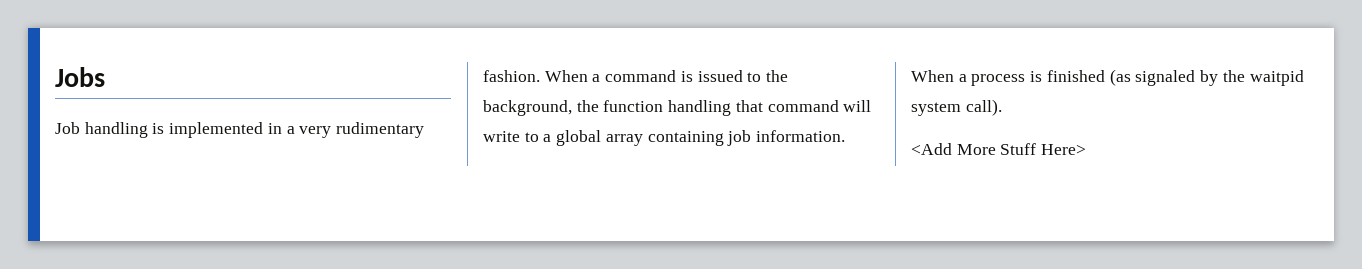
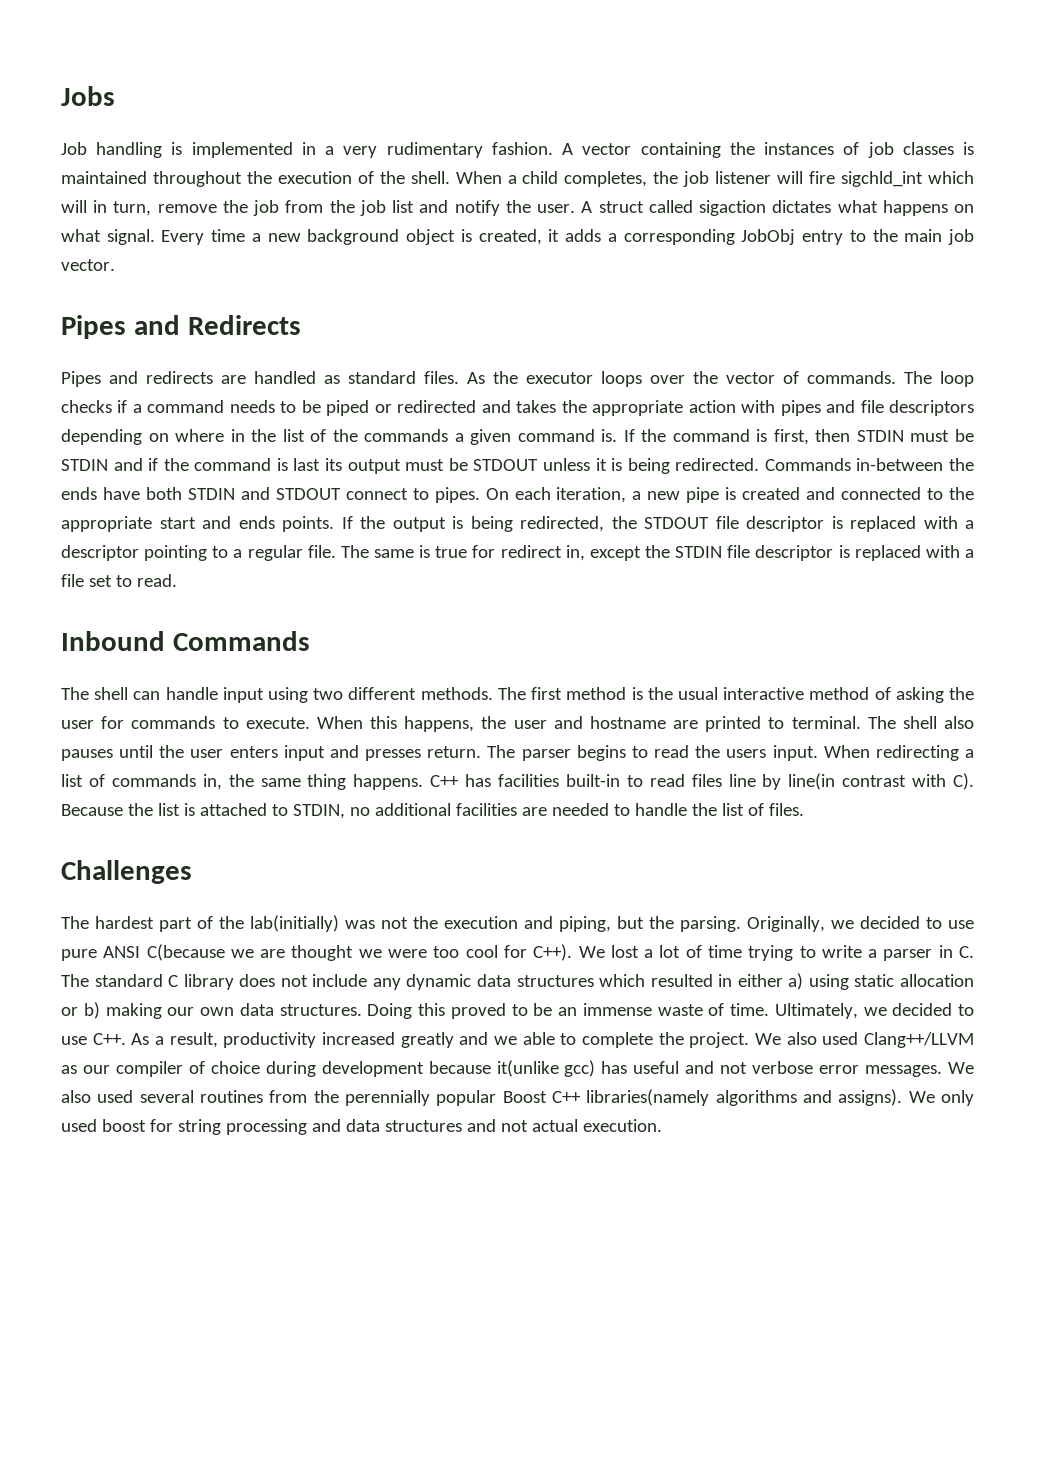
- When a command is issued to the background, the function handling that command will write to a global array containing job information. When a process is finished (as signaled by the waitpid system call).
- <Add More Stuff Here>
+ A vector containing the instances of job classes is maintained throughout the execution of the shell. When a child completes, the job listener will fire sigchld_int which will in turn, remove the job from the job list and notify the user. A struct called sigaction dictates what happens on what signal. Every time a new background object is created, it adds a corresponding JobObj entry to the main job vector.
+ Pipes and Redirects
+ Pipes and redirects are handled as standard files. As the executor loops over the vector of commands. The loop checks if a command needs to be piped or redirected and takes the appropriate action with pipes and file descriptors depending on where in the list of the commands a given command is. If the command is first, then STDIN must be STDIN and if the command is last its output must be STDOUT unless it is being redirected. Commands in-between the ends have both STDIN and STDOUT connect to pipes. On each iteration, a new pipe is created and connected to the appropriate start and ends points. If the output is being redirected, the STDOUT file descriptor is replaced with a descriptor pointing to a regular file. The same is true for redirect in, except the STDIN file descriptor is replaced with a file set to read.
+ Inbound Commands
+ The shell can handle input using two different methods. The first method is the usual interactive method of asking the user for commands to execute. When this happens, the user and hostname are printed to terminal. The shell also pauses until the user enters input and presses return. The parser begins to read the users input. When redirecting a list of commands in, the same thing happens. C++ has facilities built-in to read files line by line(in contrast with C). Because the list is attached to STDIN, no additional facilities are needed to handle the list of files.
+ Challenges
+ The hardest part of the lab(initially) was not the execution and piping, but the parsing. Originally, we decided to use pure ANSI C(because we are thought we were too cool for C++). We lost a lot of time trying to write a parser in C. The standard C library does not include any dynamic data structures which resulted in either a) using static allocation or b) making our own data structures. Doing this proved to be an immense waste of time. Ultimately, we decided to use C++. As a result, productivity increased greatly and we able to complete the project. We also used Clang++/LLVM as our compiler of choice during development because it(unlike gcc) has useful and not verbose error messages. We also used several routines from the perennially popular Boost C++ libraries(namely algorithms and assigns). We only used boost for string processing and data structures and not actual execution.

